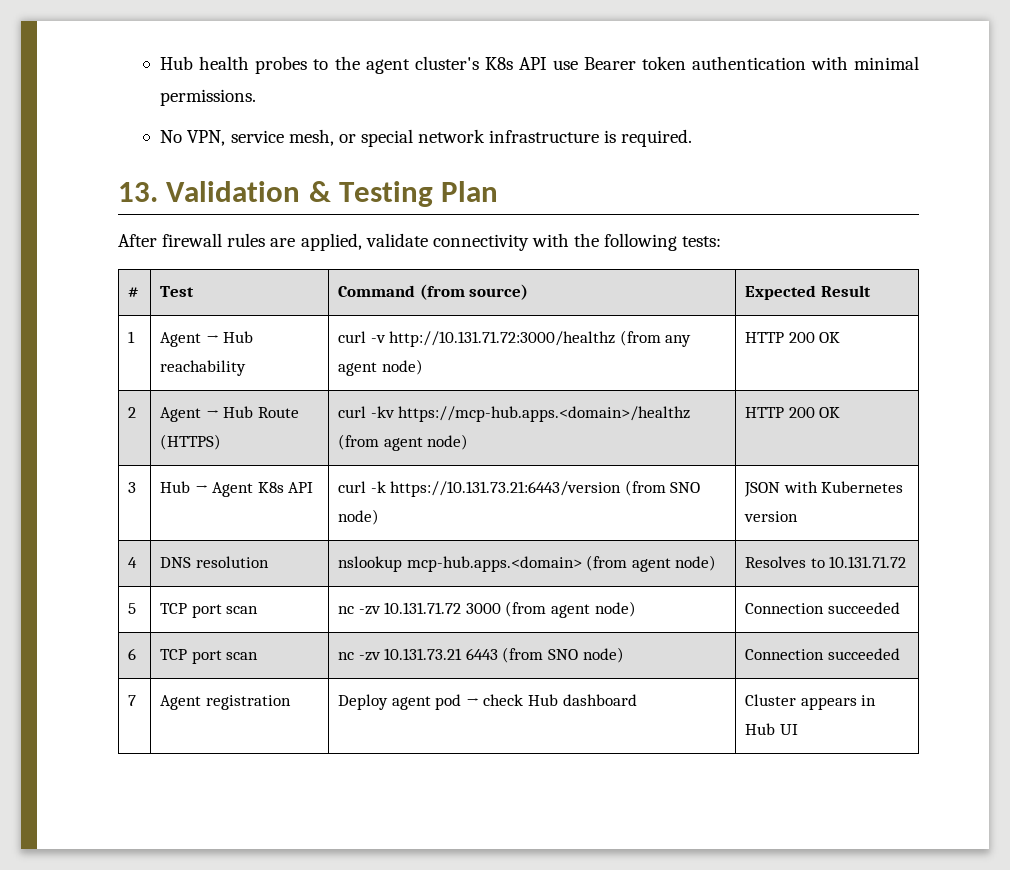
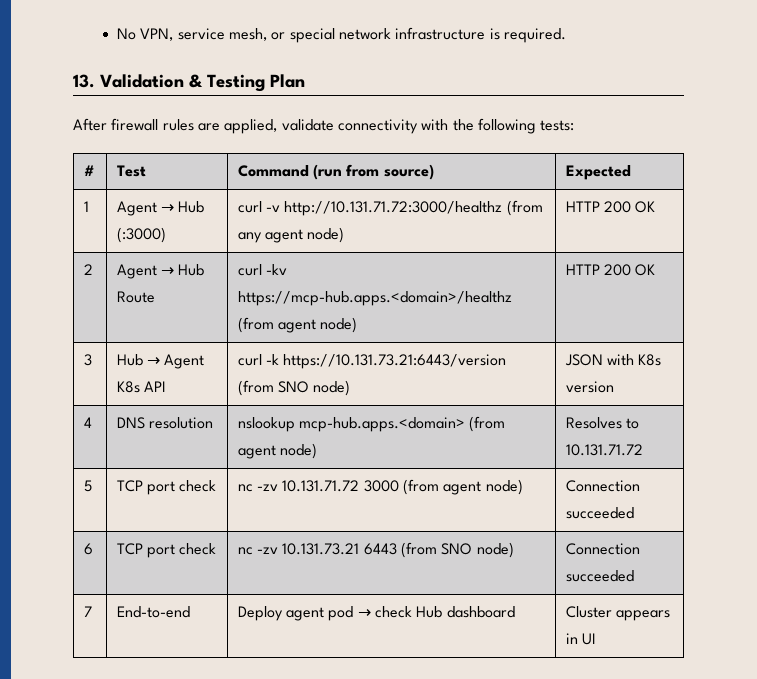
- Hub health probes to the agent cluster's K8s API use Bearer token authentication with minimal permissions.
- # | Test | Command (from source) | Expected Result
+ # | Test | Command (run from source) | Expected
- 1 | Agent → Hub reachability | curl -v http://10.131.71.72:3000/healthz (from any agent node) | HTTP 200 OK
+ 1 | Agent → Hub (:3000) | curl -v http://10.131.71.72:3000/healthz (from any agent node) | HTTP 200 OK
- 2 | Agent → Hub Route (HTTPS) | curl -kv https://mcp-hub.apps.<domain>/healthz (from agent node) | HTTP 200 OK
+ 2 | Agent → Hub Route | curl -kv https://mcp-hub.apps.<domain>/healthz (from agent node) | HTTP 200 OK
- 3 | Hub → Agent K8s API | curl -k https://10.131.73.21:6443/version (from SNO node) | JSON with Kubernetes version
+ 3 | Hub → Agent K8s API | curl -k https://10.131.73.21:6443/version (from SNO node) | JSON with K8s version
- 5 | TCP port scan | nc -zv 10.131.71.72 3000 (from agent node) | Connection succeeded
+ 5 | TCP port check | nc -zv 10.131.71.72 3000 (from agent node) | Connection succeeded
- 6 | TCP port scan | nc -zv 10.131.73.21 6443 (from SNO node) | Connection succeeded
+ 6 | TCP port check | nc -zv 10.131.73.21 6443 (from SNO node) | Connection succeeded
- 7 | Agent registration | Deploy agent pod → check Hub dashboard | Cluster appears in Hub UI
+ 7 | End-to-end | Deploy agent pod → check Hub dashboard | Cluster appears in UI

